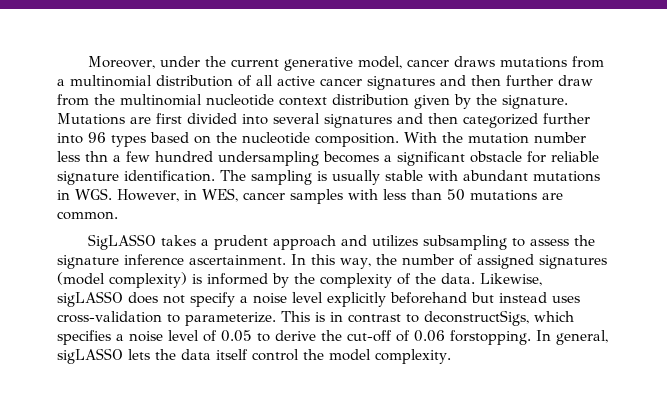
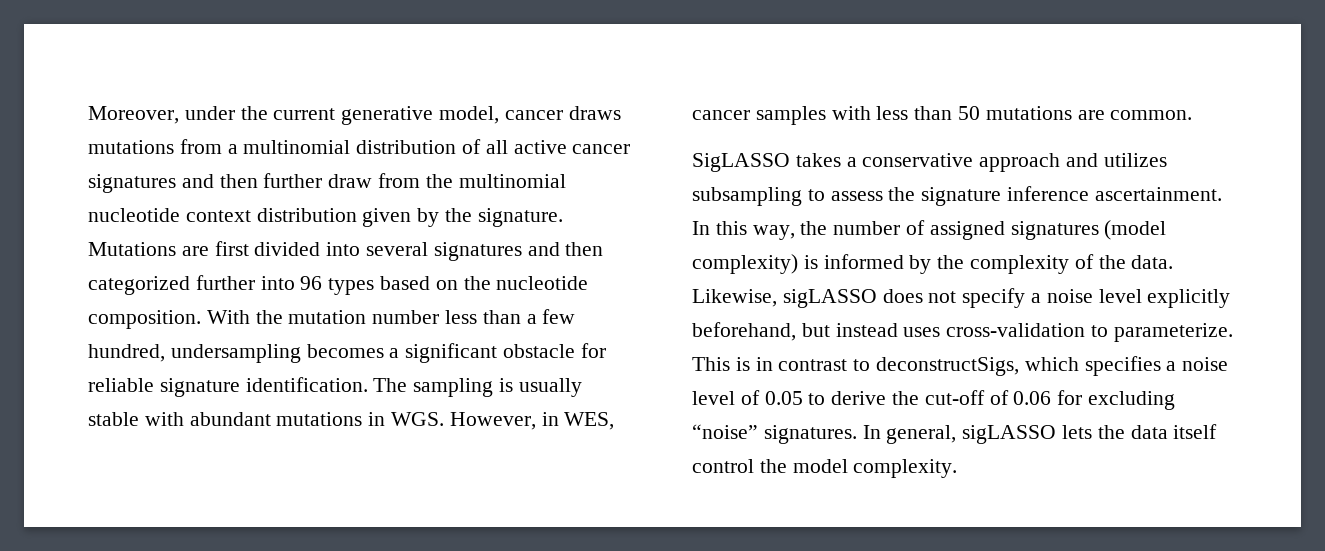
- With the mutation number less thn a few hundred undersampling becomes a significant obstacle for reliable signature identification.
+ With the mutation number less than a few hundred, undersampling becomes a significant obstacle for reliable signature identification.
- SigLASSO takes a prudent approach and utilizes subsampling to assess the signature inference ascertainment.
+ SigLASSO takes a conservative approach and utilizes subsampling to assess the signature inference ascertainment.
- Likewise, sigLASSO does not specify a noise level explicitly beforehand but instead uses cross-validation to parameterize.
+ Likewise, sigLASSO does not specify a noise level explicitly beforehand, but instead uses cross-validation to parameterize.
- This is in contrast to deconstructSigs, which specifies a noise level of 0.05 to derive the cut-off of 0.06 forstopping.
+ This is in contrast to deconstructSigs, which specifies a noise level of 0.05 to derive the cut-off of 0.06 for excluding “noise” signatures.

